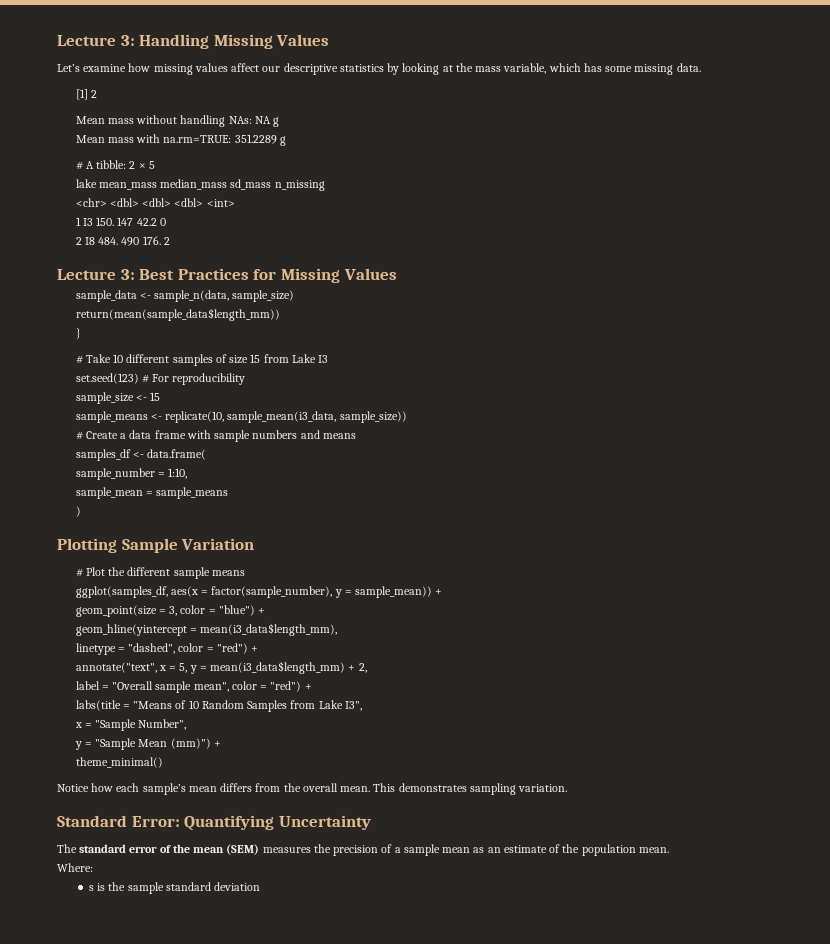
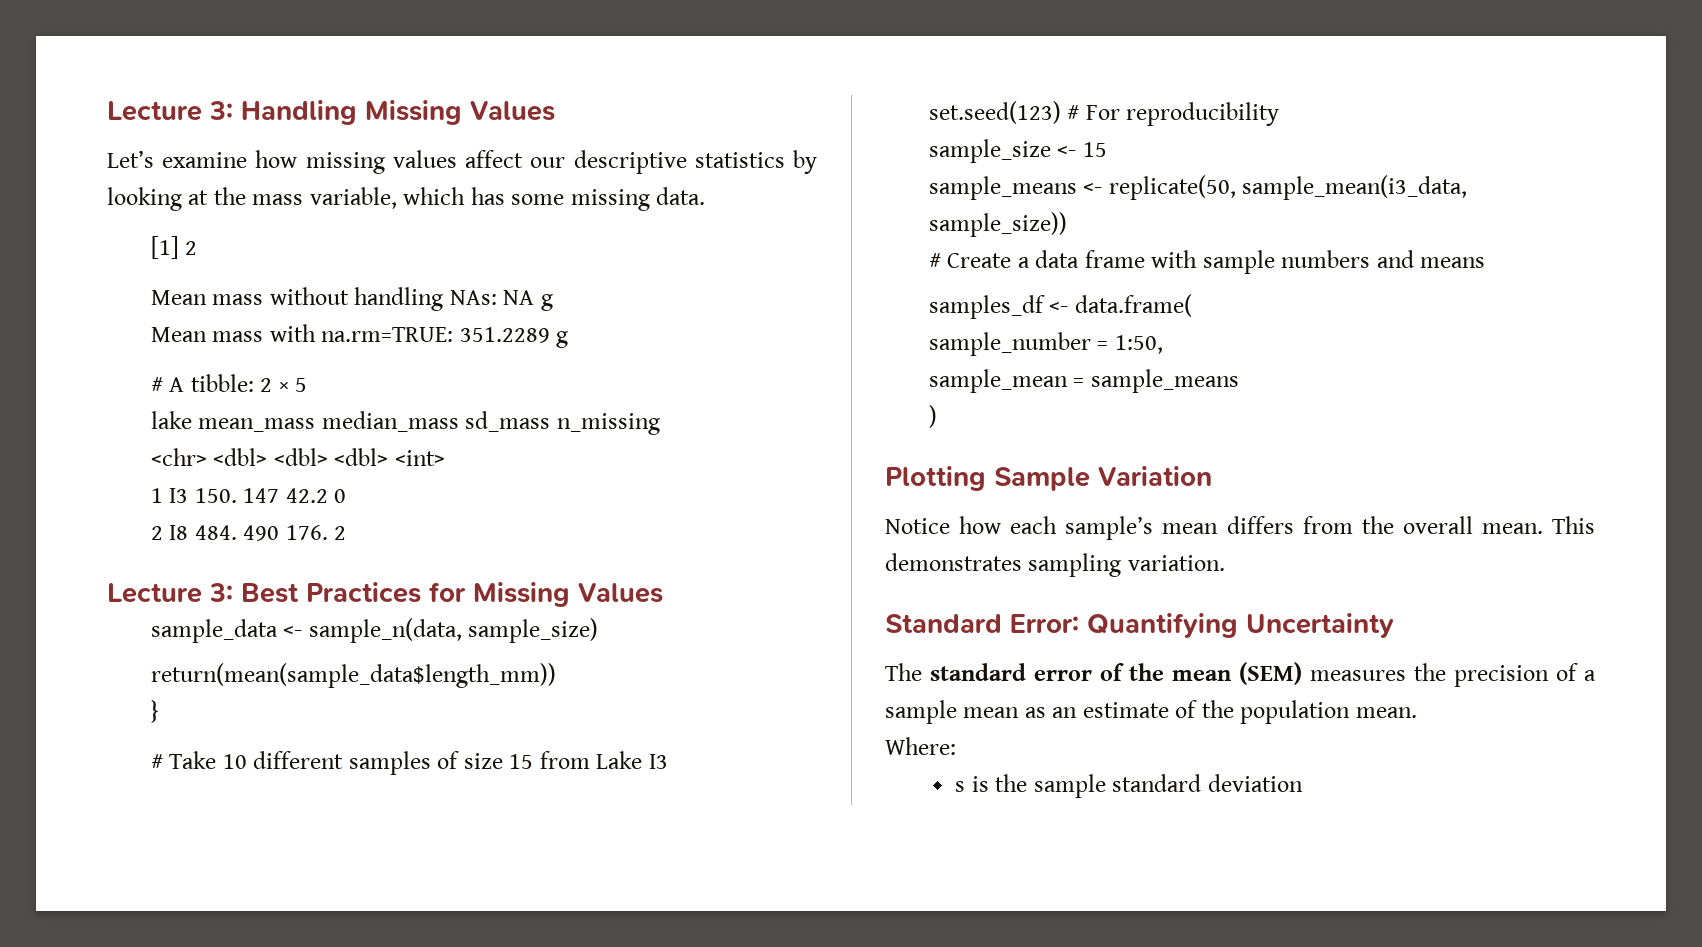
- sample_means <- replicate(10, sample_mean(i3_data, sample_size))
+ sample_means <- replicate(50, sample_mean(i3_data, sample_size))
- sample_number = 1:10,
+ sample_number = 1:50,
- # Plot the different sample means
- ggplot(samples_df, aes(x = factor(sample_number), y = sample_mean)) +
- geom_point(size = 3, color = "blue") +
- geom_hline(yintercept = mean(i3_data$length_mm),
- linetype = "dashed", color = "red") +
- annotate("text", x = 5, y = mean(i3_data$length_mm) + 2,
- label = "Overall sample mean", color = "red") +
- labs(title = "Means of 10 Random Samples from Lake I3",
- x = "Sample Number",
- y = "Sample Mean (mm)") +
- theme_minimal()

